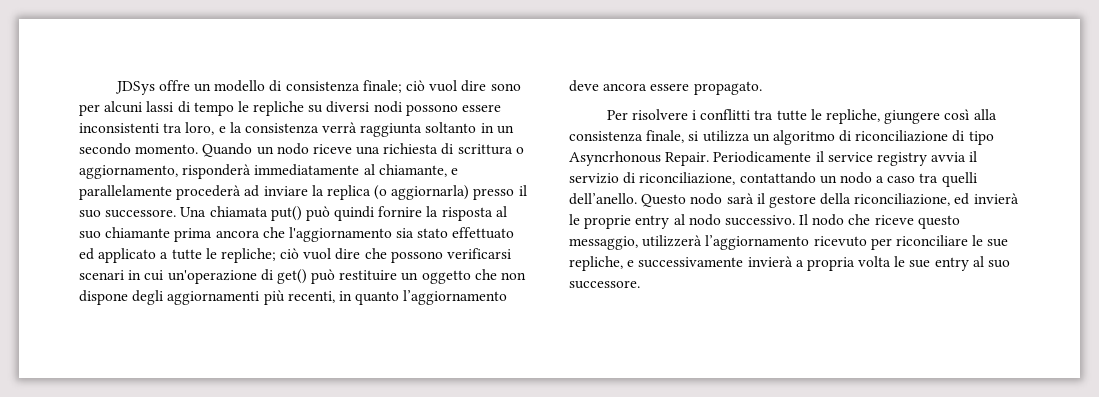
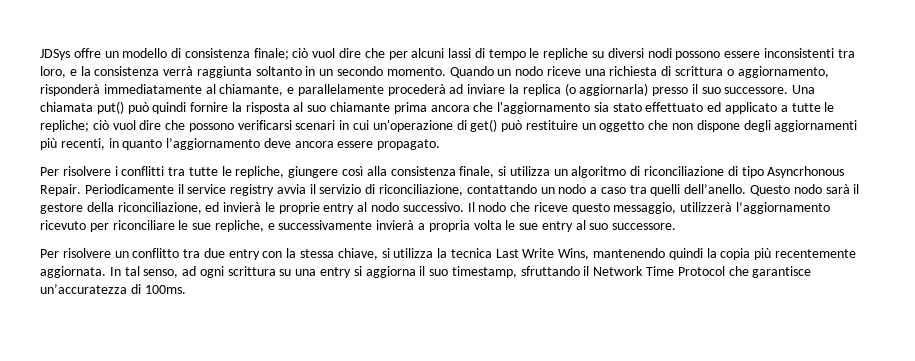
- JDSys offre un modello di consistenza finale; ciò vuol dire sono per alcuni lassi di tempo le repliche su diversi nodi possono essere inconsistenti tra loro, e la consistenza verrà raggiunta soltanto in un secondo momento.
+ JDSys offre un modello di consistenza finale; ciò vuol dire che per alcuni lassi di tempo le repliche su diversi nodi possono essere inconsistenti tra loro, e la consistenza verrà raggiunta soltanto in un secondo momento.
+ Per risolvere un conflitto tra due entry con la stessa chiave, si utilizza la tecnica Last Write Wins, mantenendo quindi la copia più recentemente aggiornata. In tal senso, ad ogni scrittura su una entry si aggiorna il suo timestamp, sfruttando il Network Time Protocol che garantisce un’accuratezza di 100ms.

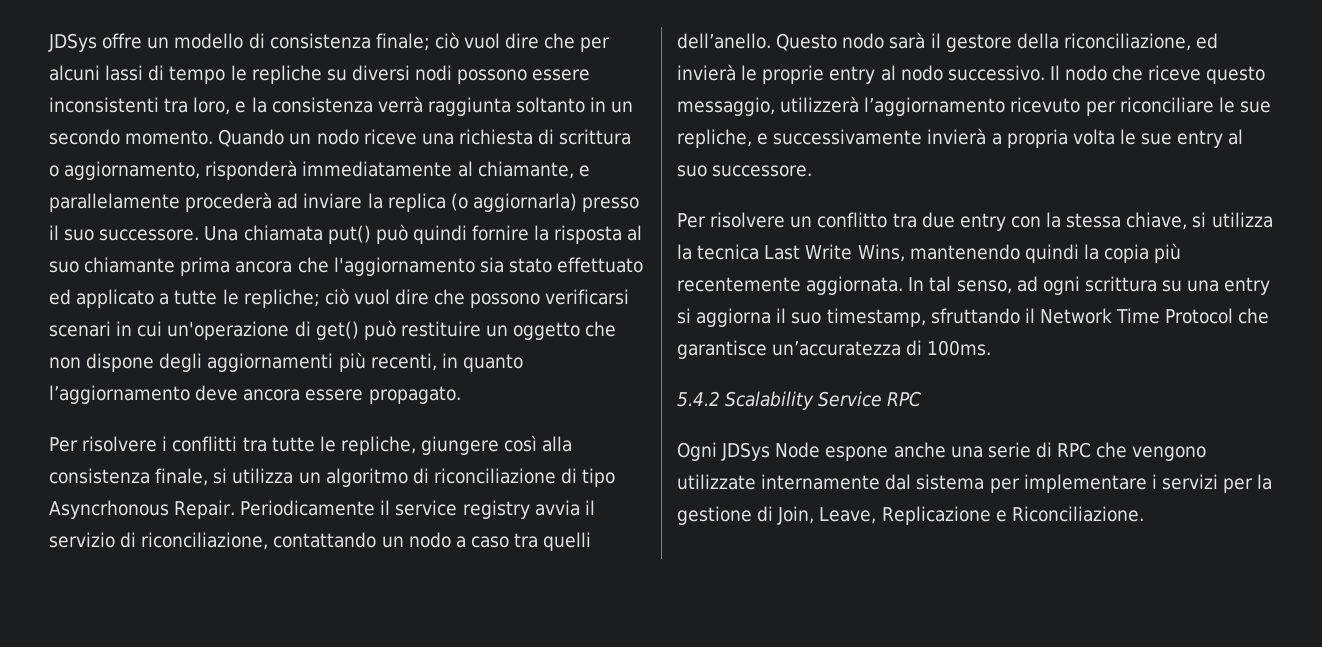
+ 5.4.2 Scalability Service RPC
+ Ogni JDSys Node espone anche una serie di RPC che vengono utilizzate internamente dal sistema per implementare i servizi per la gestione di Join, Leave, Replicazione e Riconciliazione.

